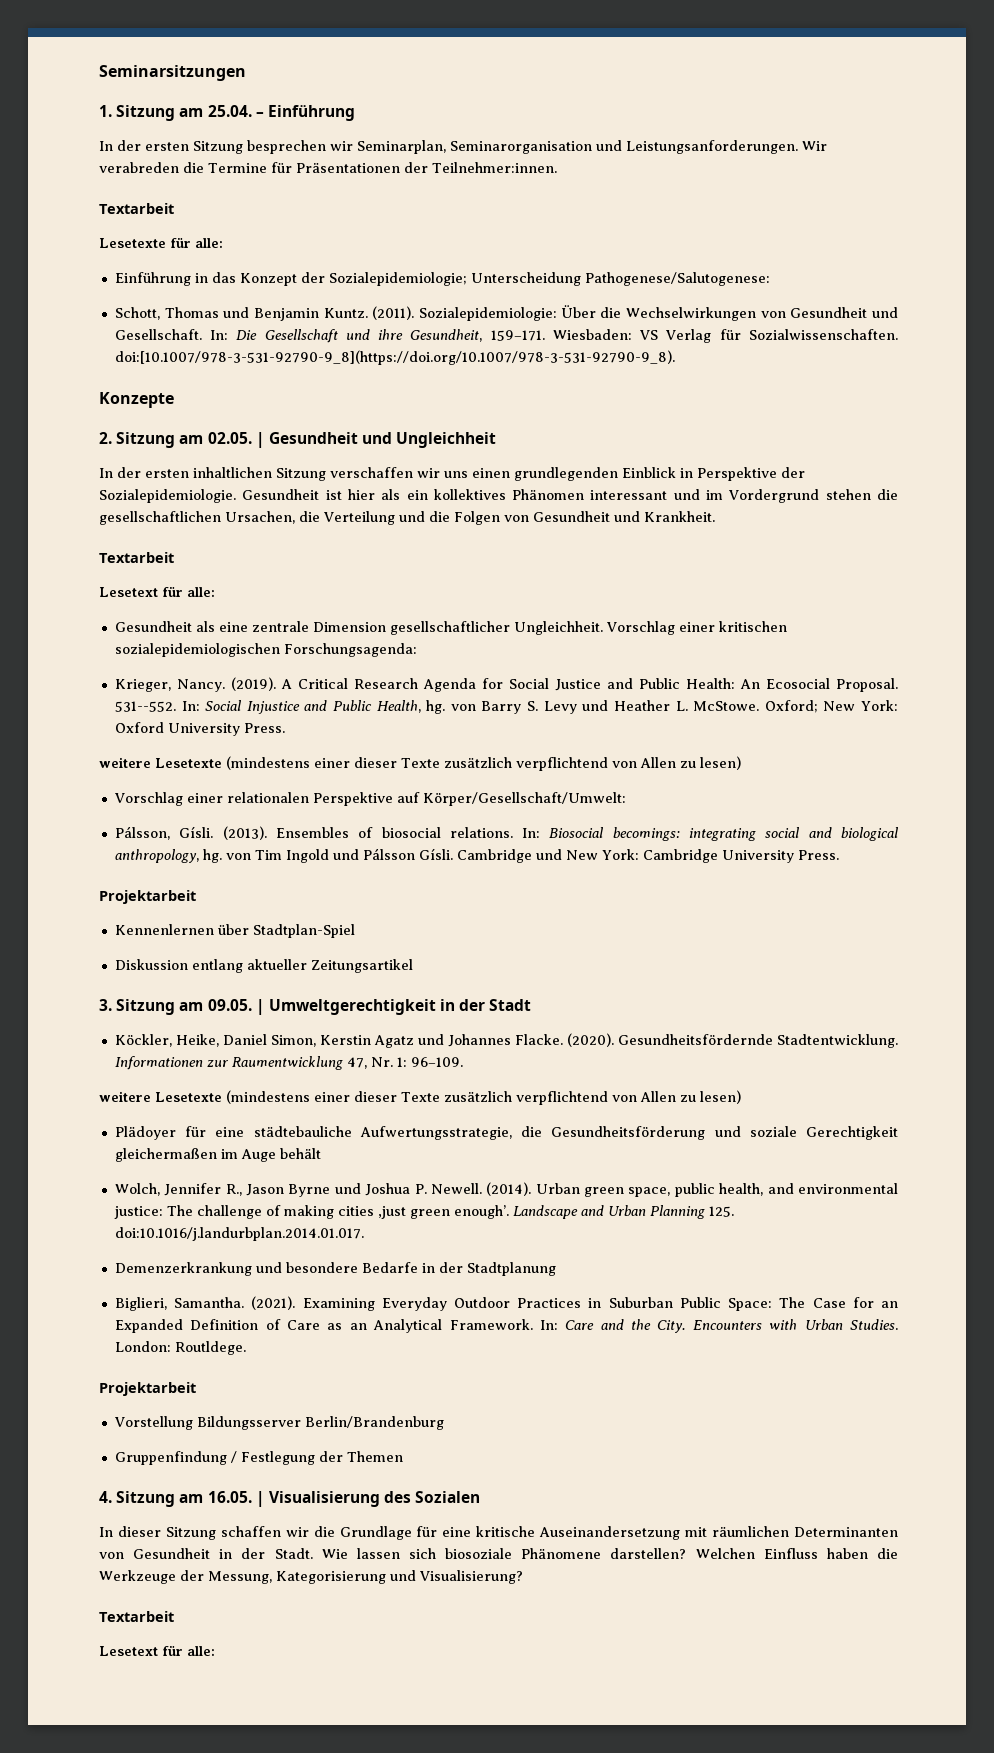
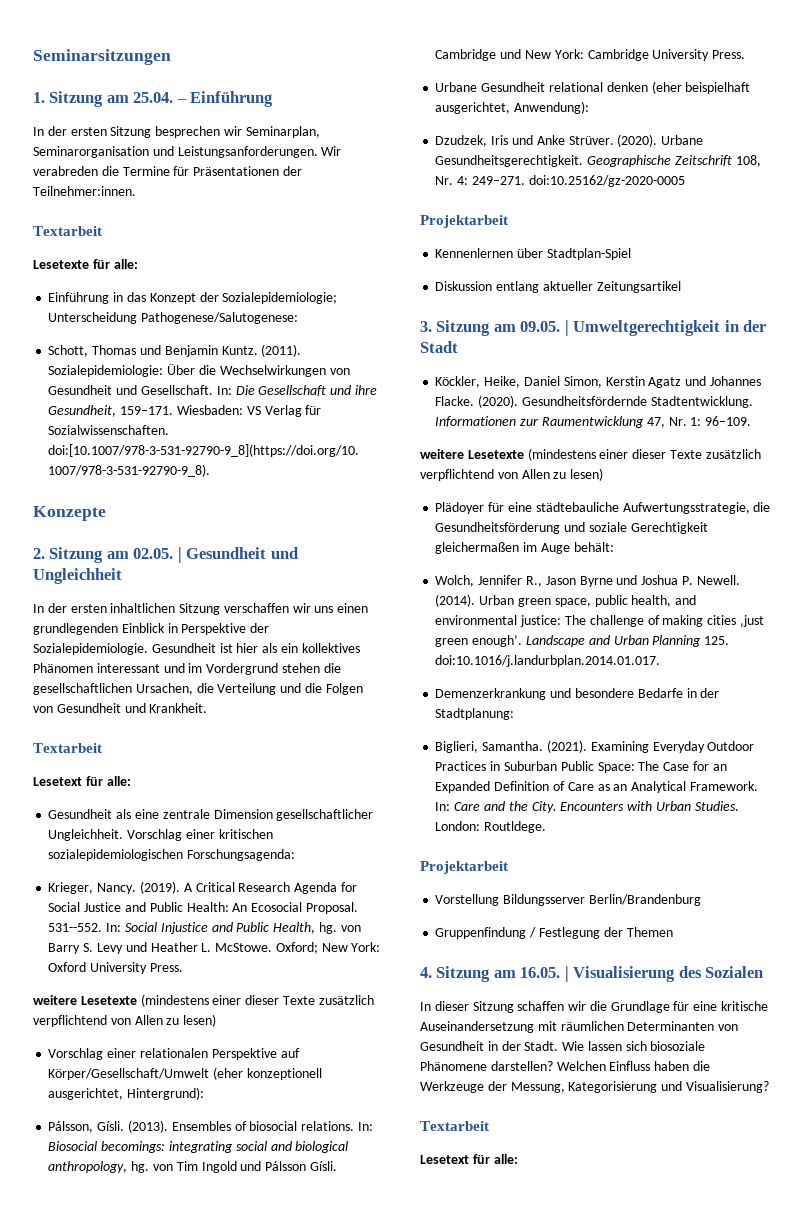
- Vorschlag einer relationalen Perspektive auf Körper/Gesellschaft/Umwelt:
+ Vorschlag einer relationalen Perspektive auf Körper/Gesellschaft/Umwelt (eher konzeptionell ausgerichtet, Hintergrund):
+ Urbane Gesundheit relational denken (eher beispielhaft ausgerichtet, Anwendung):
+ Dzudzek, Iris und Anke Strüver. (2020). Urbane Gesundheitsgerechtigkeit. Geographische Zeitschrift 108, Nr. 4: 249–271. doi:10.25162/gz-2020-0005
- Plädoyer für eine städtebauliche Aufwertungsstrategie, die Gesundheitsförderung und soziale Gerechtigkeit gleichermaßen im Auge behält
+ Plädoyer für eine städtebauliche Aufwertungsstrategie, die Gesundheitsförderung und soziale Gerechtigkeit gleichermaßen im Auge behält:
- Demenzerkrankung und besondere Bedarfe in der Stadtplanung
+ Demenzerkrankung und besondere Bedarfe in der Stadtplanung:

